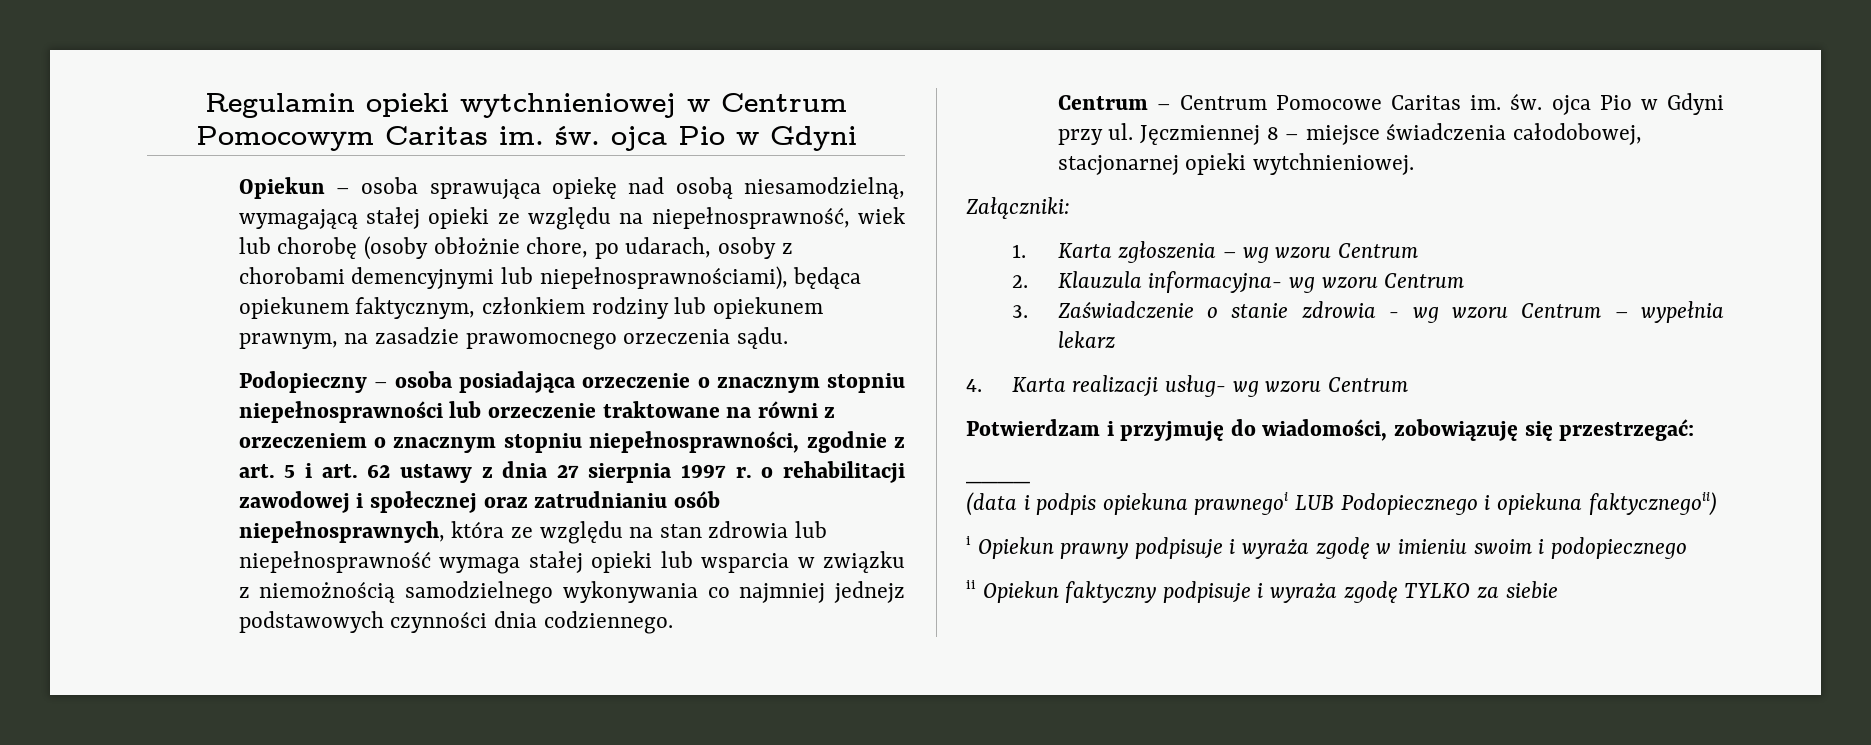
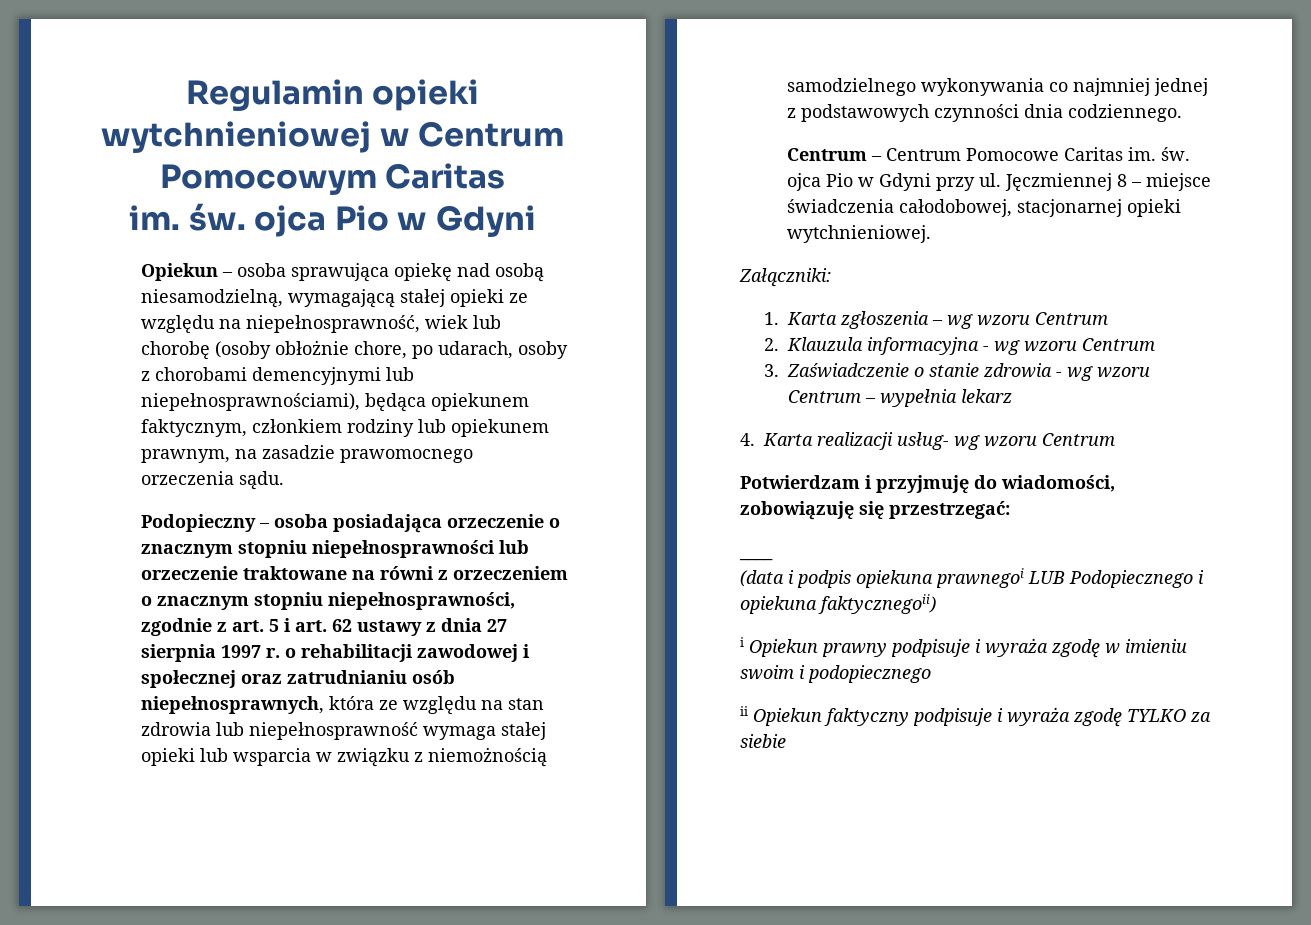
- Regulamin opieki wytchnieniowej w Centrum Pomocowym Caritas im. św. ojca Pio w Gdyni
+ Regulamin opieki wytchnieniowej w Centrum Pomocowym Caritas
+ im. św. ojca Pio w Gdyni
- Podopieczny – osoba posiadająca orzeczenie o znacznym stopniu niepełnosprawności lub orzeczenie traktowane na równi z orzeczeniem o znacznym stopniu niepełnosprawności, zgodnie z art. 5 i art. 62 ustawy z dnia 27 sierpnia 1997 r. o rehabilitacji zawodowej i społecznej oraz zatrudnianiu osób niepełnosprawnych, która ze względu na stan zdrowia lub niepełnosprawność wymaga stałej opieki lub wsparcia w związku z niemożnością samodzielnego wykonywania co najmniej jednejz podstawowych czynności dnia codziennego.
+ Podopieczny – osoba posiadająca orzeczenie o znacznym stopniu niepełnosprawności lub orzeczenie traktowane na równi z orzeczeniem o znacznym stopniu niepełnosprawności, zgodnie z art. 5 i art. 62 ustawy z dnia 27 sierpnia 1997 r. o rehabilitacji zawodowej i społecznej oraz zatrudnianiu osób niepełnosprawnych, która ze względu na stan zdrowia lub niepełnosprawność wymaga stałej opieki lub wsparcia w związku z niemożnością samodzielnego wykonywania co najmniej jednej z podstawowych czynności dnia codziennego.
- 2. Klauzula informacyjna- wg wzoru Centrum
+ 2. Klauzula informacyjna - wg wzoru Centrum

